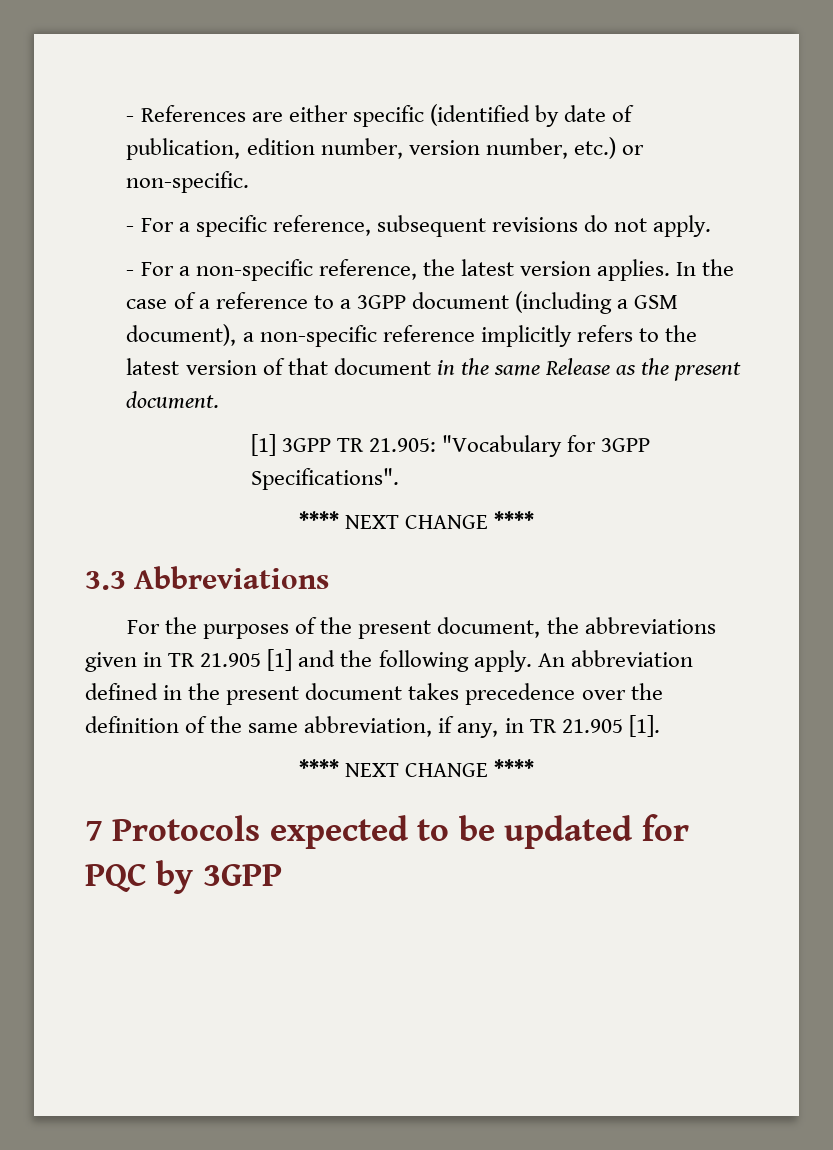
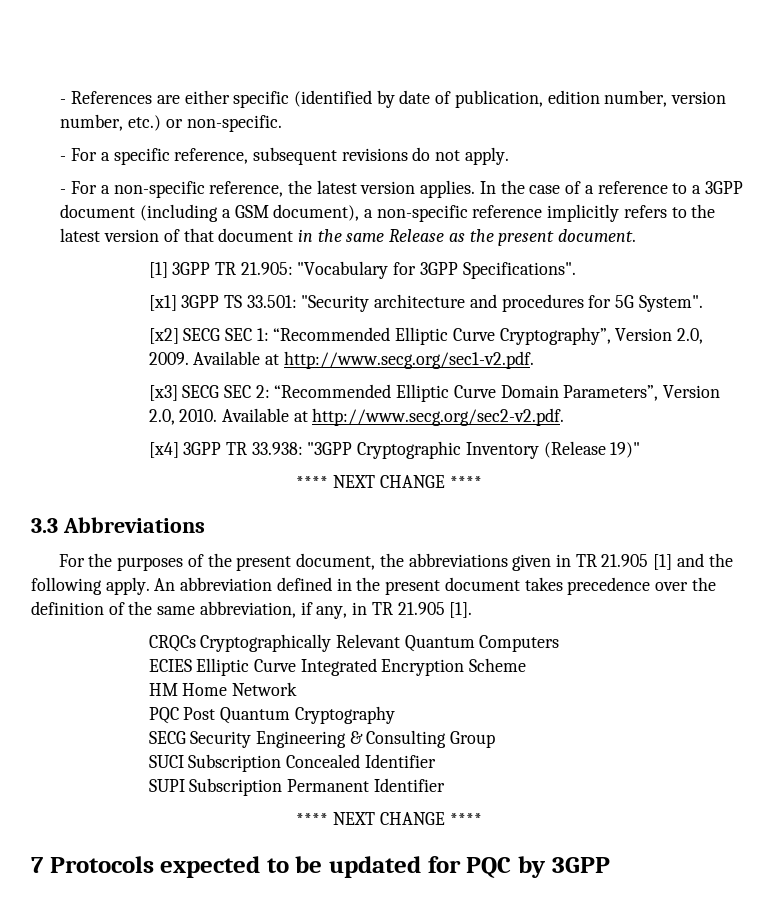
+ [x1] 3GPP TS 33.501: "Security architecture and procedures for 5G System".
+ [x2] SECG SEC 1: “Recommended Elliptic Curve Cryptography”, Version 2.0, 2009. Available at http://www.secg.org/sec1-v2.pdf.
+ [x3] SECG SEC 2: “Recommended Elliptic Curve Domain Parameters”, Version 2.0, 2010. Available at http://www.secg.org/sec2-v2.pdf.
+ [x4] 3GPP TR 33.938: "3GPP Cryptographic Inventory (Release 19)"
+ CRQCs Cryptographically Relevant Quantum Computers
+ ECIES Elliptic Curve Integrated Encryption Scheme
+ HM Home Network
+ PQC Post Quantum Cryptography
+ SECG Security Engineering & Consulting Group
+ SUCI Subscription Concealed Identifier
+ SUPI Subscription Permanent Identifier

